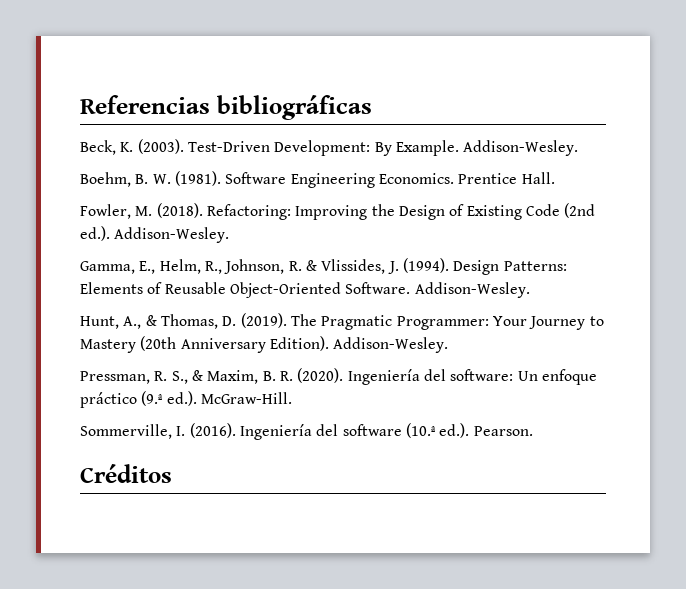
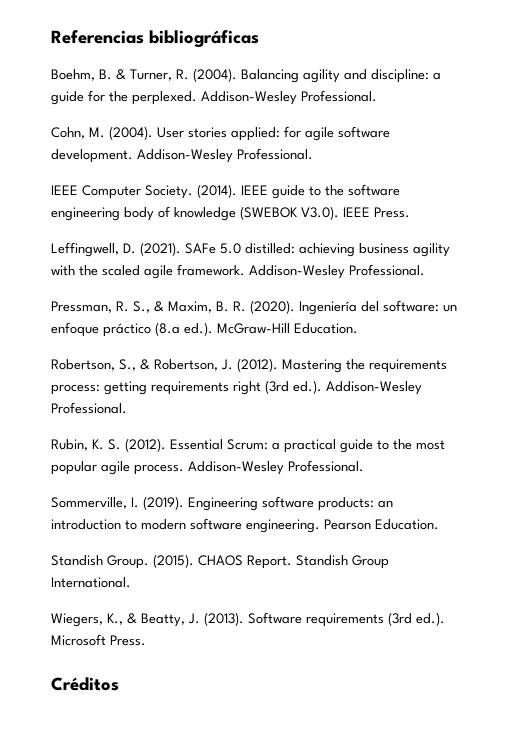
- Beck, K. (2003). Test-Driven Development: By Example. Addison-Wesley.
- Boehm, B. W. (1981). Software Engineering Economics. Prentice Hall.
- Fowler, M. (2018). Refactoring: Improving the Design of Existing Code (2nd ed.). Addison-Wesley.
- Gamma, E., Helm, R., Johnson, R. & Vlissides, J. (1994). Design Patterns: Elements of Reusable Object-Oriented Software. Addison-Wesley.
- Hunt, A., & Thomas, D. (2019). The Pragmatic Programmer: Your Journey to Mastery (20th Anniversary Edition). Addison-Wesley.
+ Boehm, B. & Turner, R. (2004). Balancing agility and discipline: a guide for the perplexed. Addison-Wesley Professional.
+ Cohn, M. (2004). User stories applied: for agile software development. Addison-Wesley Professional.
+ IEEE Computer Society. (2014). IEEE guide to the software engineering body of knowledge (SWEBOK V3.0). IEEE Press.
+ Leffingwell, D. (2021). SAFe 5.0 distilled: achieving business agility with the scaled agile framework. Addison-Wesley Professional.
- Ingeniería del software: Un enfoque práctico (9.ª ed.). McGraw-Hill.
- Sommerville, I. (2016). Ingeniería del software (10.ª ed.). Pearson.
+ Ingeniería del software: un enfoque práctico (8.a ed.). McGraw-Hill Education.
+ Robertson, S., & Robertson, J. (2012). Mastering the requirements process: getting requirements right (3rd ed.). Addison-Wesley Professional.
+ Rubin, K. S. (2012). Essential Scrum: a practical guide to the most popular agile process. Addison-Wesley Professional.
+ Sommerville, I. (2019). Engineering software products: an introduction to modern software engineering. Pearson Education.
+ Standish Group. (2015). CHAOS Report. Standish Group International.
+ Wiegers, K., & Beatty, J. (2013). Software requirements (3rd ed.). Microsoft Press.

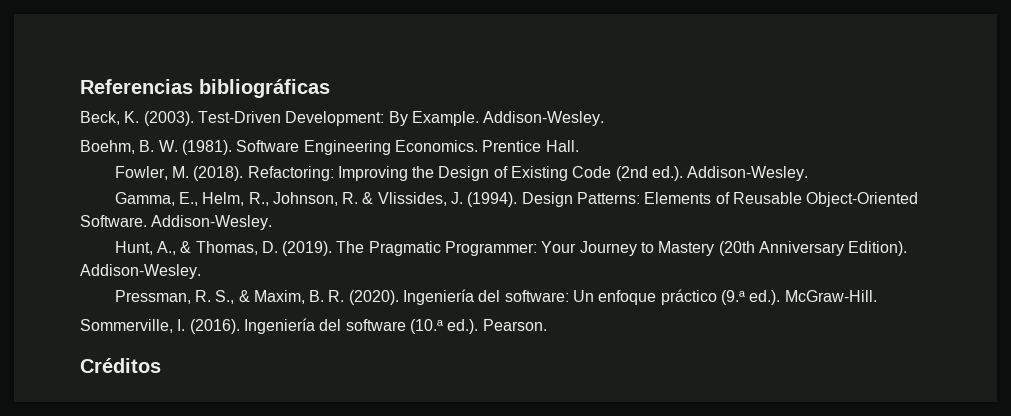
- Boehm, B. & Turner, R. (2004). Balancing agility and discipline: a guide for the perplexed. Addison-Wesley Professional.
- Cohn, M. (2004). User stories applied: for agile software development. Addison-Wesley Professional.
- IEEE Computer Society. (2014). IEEE guide to the software engineering body of knowledge (SWEBOK V3.0). IEEE Press.
- Leffingwell, D. (2021). SAFe 5.0 distilled: achieving business agility with the scaled agile framework. Addison-Wesley Professional.
+ Beck, K. (2003). Test-Driven Development: By Example. Addison-Wesley.
+ Boehm, B. W. (1981). Software Engineering Economics. Prentice Hall.
+ Fowler, M. (2018). Refactoring: Improving the Design of Existing Code (2nd ed.). Addison-Wesley.
+ Gamma, E., Helm, R., Johnson, R. & Vlissides, J. (1994). Design Patterns: Elements of Reusable Object-Oriented Software. Addison-Wesley.
+ Hunt, A., & Thomas, D. (2019). The Pragmatic Programmer: Your Journey to Mastery (20th Anniversary Edition). Addison-Wesley.
- Ingeniería del software: un enfoque práctico (8.a ed.). McGraw-Hill Education.
- Robertson, S., & Robertson, J. (2012). Mastering the requirements process: getting requirements right (3rd ed.). Addison-Wesley Professional.
- Rubin, K. S. (2012). Essential Scrum: a practical guide to the most popular agile process. Addison-Wesley Professional.
- Sommerville, I. (2019). Engineering software products: an introduction to modern software engineering. Pearson Education.
- Standish Group. (2015). CHAOS Report. Standish Group International.
- Wiegers, K., & Beatty, J. (2013). Software requirements (3rd ed.). Microsoft Press.
+ Ingeniería del software: Un enfoque práctico (9.ª ed.). McGraw-Hill.
+ Sommerville, I. (2016). Ingeniería del software (10.ª ed.). Pearson.

